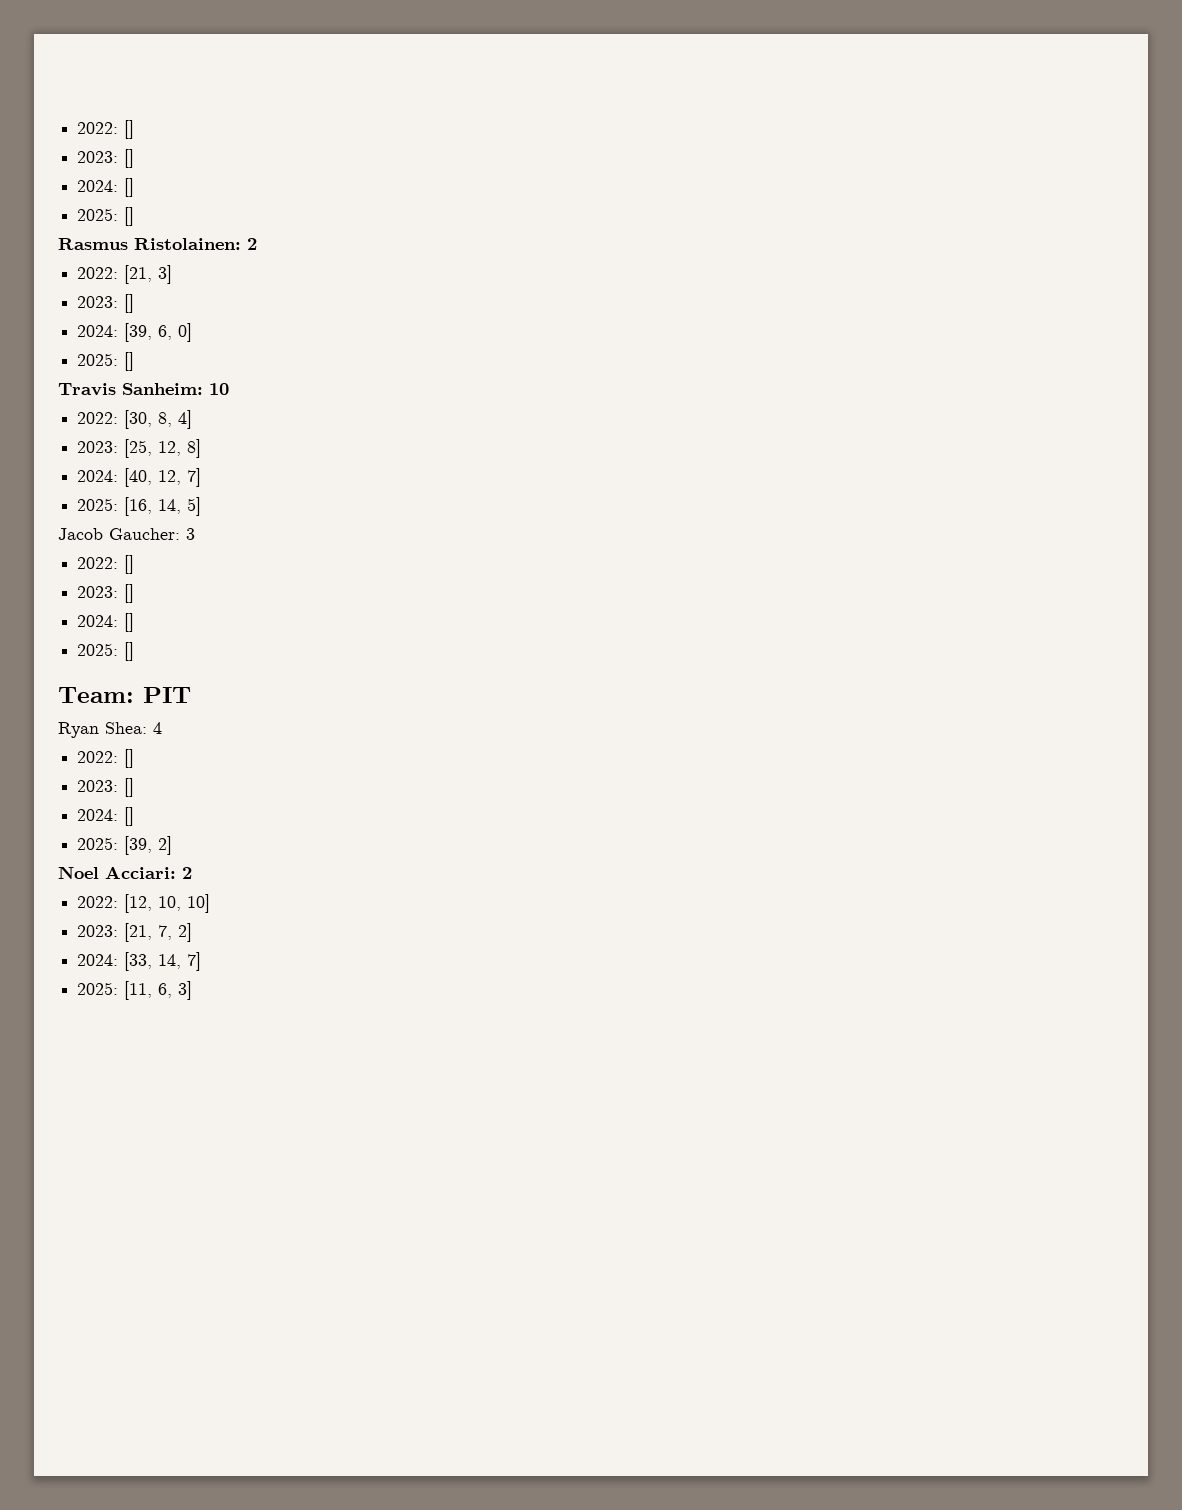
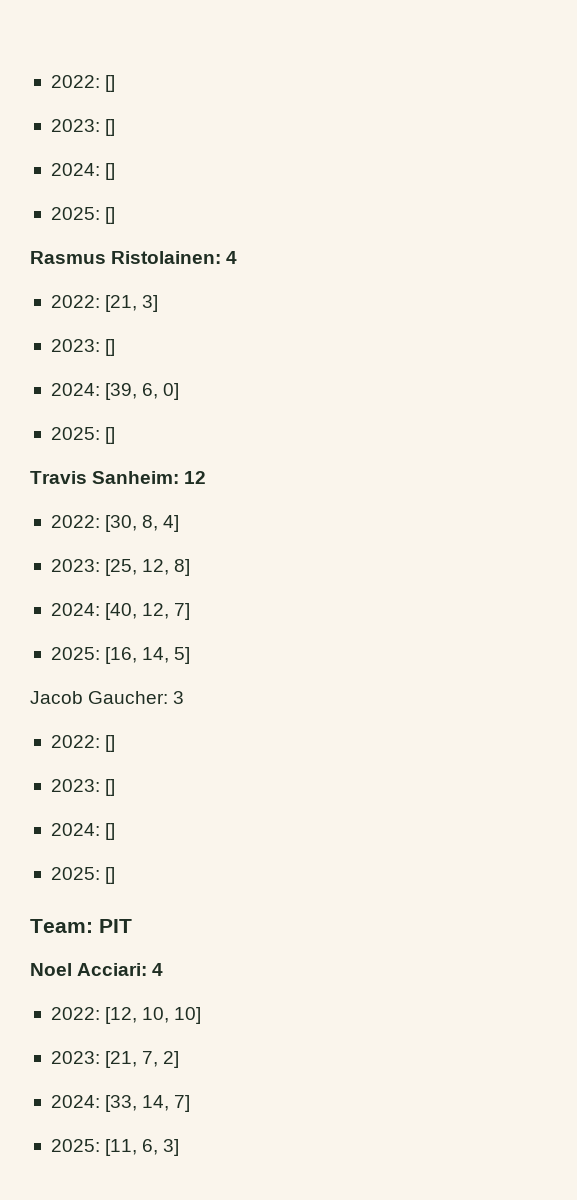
- Rasmus Ristolainen: 2
+ Rasmus Ristolainen: 4
- Travis Sanheim: 10
+ Travis Sanheim: 12
- Ryan Shea: 4
- 2022: []
- 2023: []
- 2024: []
- 2025: [39, 2]
- Noel Acciari: 2
+ Noel Acciari: 4

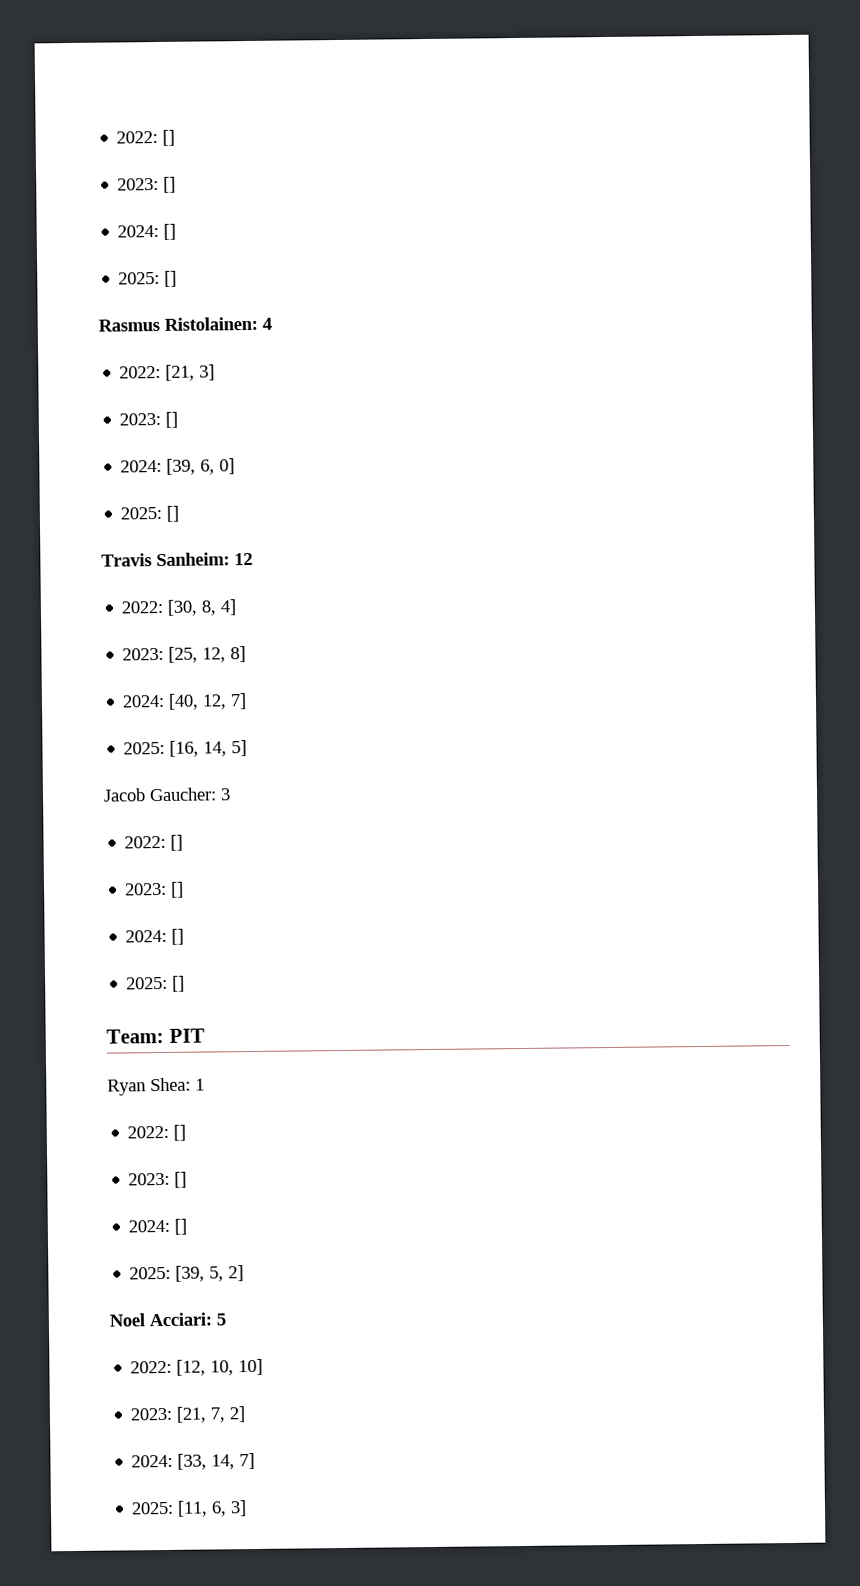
+ Ryan Shea: 1
+ 2022: []
+ 2023: []
+ 2024: []
+ 2025: [39, 5, 2]
- Noel Acciari: 4
+ Noel Acciari: 5

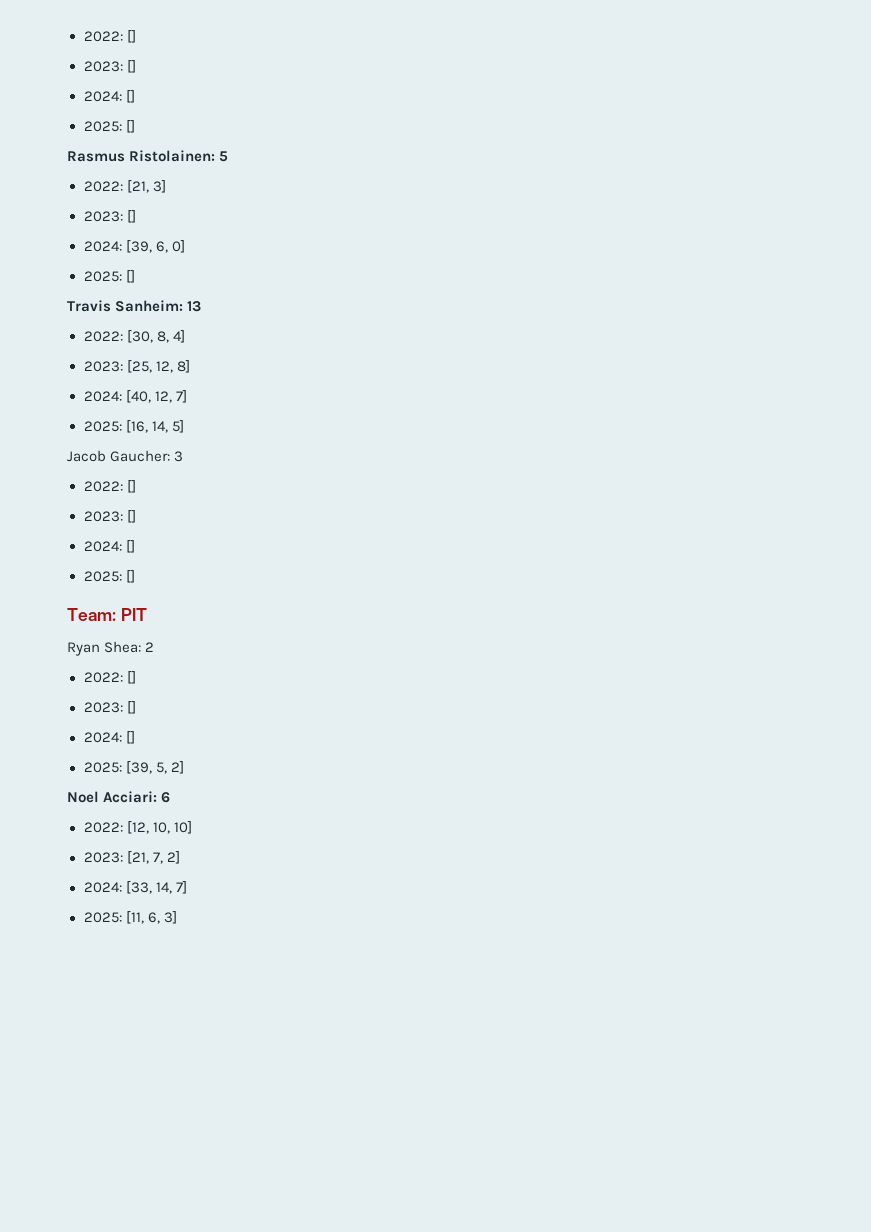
- Rasmus Ristolainen: 4
+ Rasmus Ristolainen: 5
- Travis Sanheim: 12
+ Travis Sanheim: 13
- Ryan Shea: 1
+ Ryan Shea: 2
- Noel Acciari: 5
+ Noel Acciari: 6

